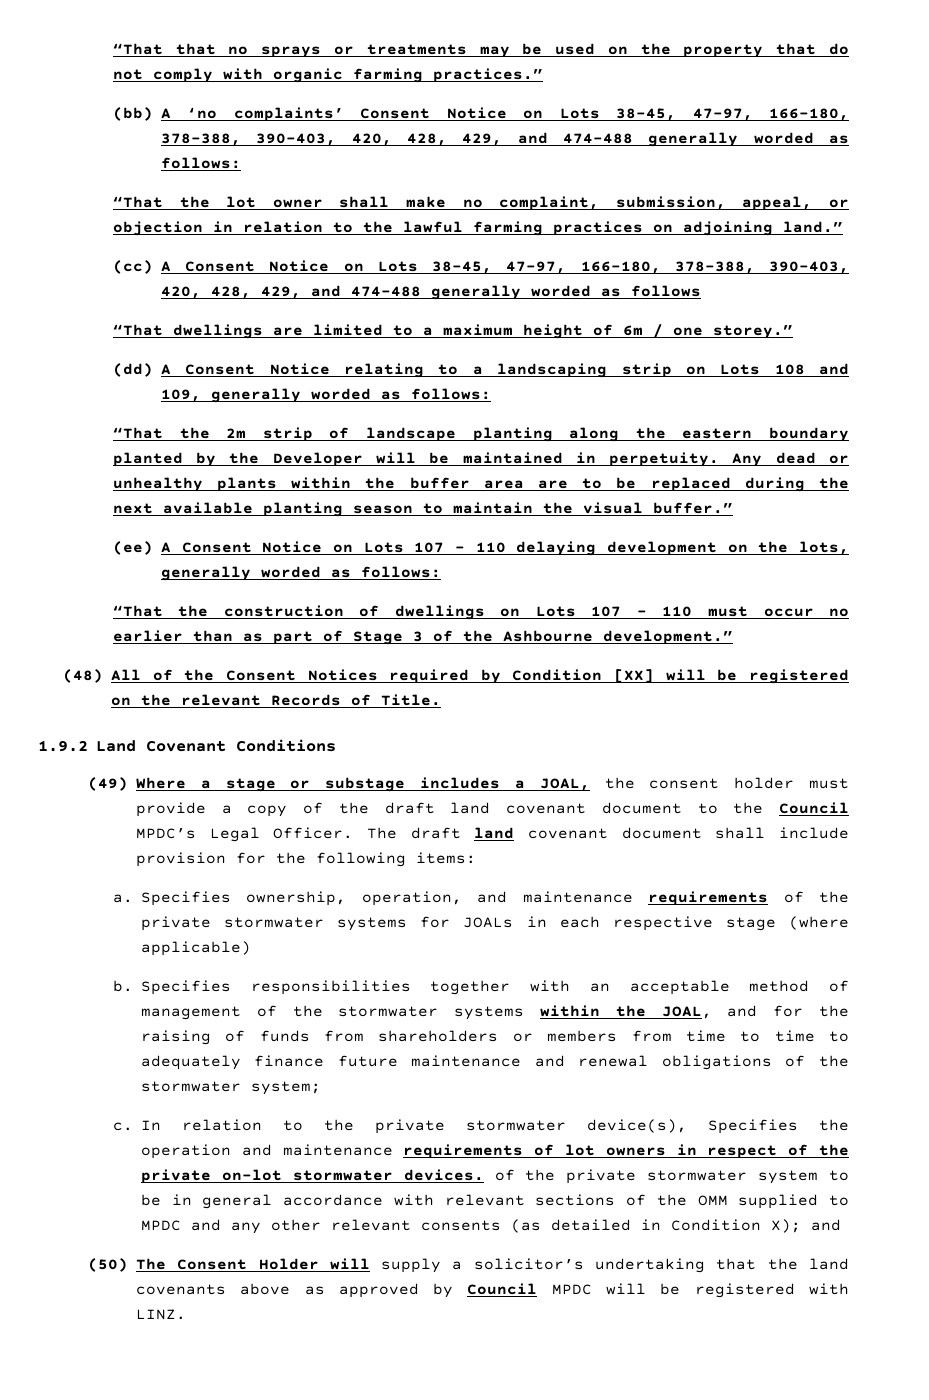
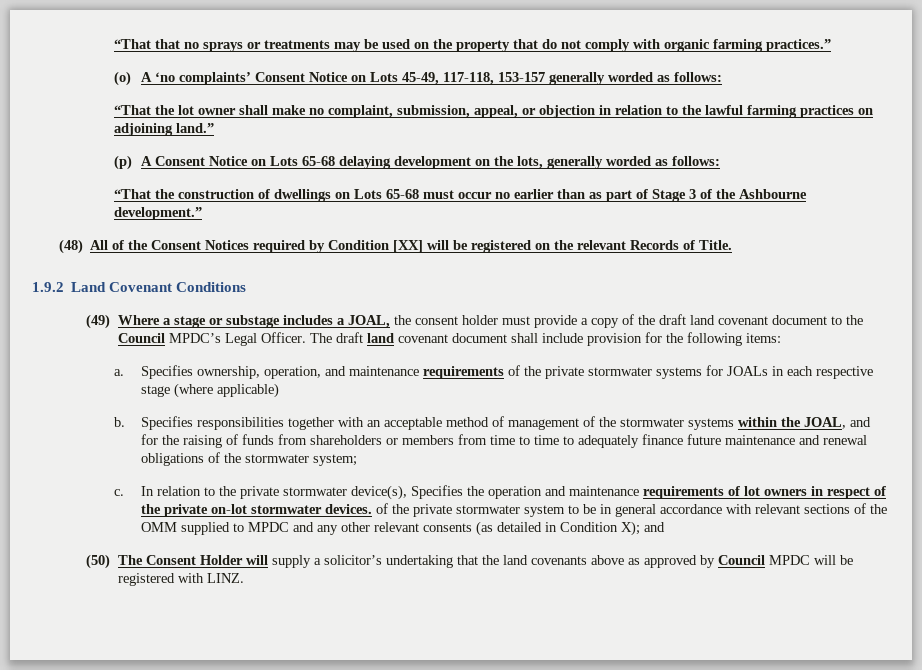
- (bb) A ‘no complaints’ Consent Notice on Lots 38-45, 47-97, 166-180, 378-388, 390-403, 420, 428, 429, and 474-488 generally worded as follows:
+ (o) A ‘no complaints’ Consent Notice on Lots 45-49, 117-118, 153-157 generally worded as follows:
- (cc) A Consent Notice on Lots 38-45, 47-97, 166-180, 378-388, 390-403, 420, 428, 429, and 474-488 generally worded as follows
- “That dwellings are limited to a maximum height of 6m / one storey.”
- (dd) A Consent Notice relating to a landscaping strip on Lots 108 and 109, generally worded as follows:
- “That the 2m strip of landscape planting along the eastern boundary planted by the Developer will be maintained in perpetuity. Any dead or unhealthy plants within the buffer area are to be replaced during the next available planting season to maintain the visual buffer.”
- (ee) A Consent Notice on Lots 107 – 110 delaying development on the lots, generally worded as follows:
+ (p) A Consent Notice on Lots 65-68 delaying development on the lots, generally worded as follows:
- “That the construction of dwellings on Lots 107 – 110 must occur no earlier than as part of Stage 3 of the Ashbourne development.”
+ “That the construction of dwellings on Lots 65-68 must occur no earlier than as part of Stage 3 of the Ashbourne development.”

